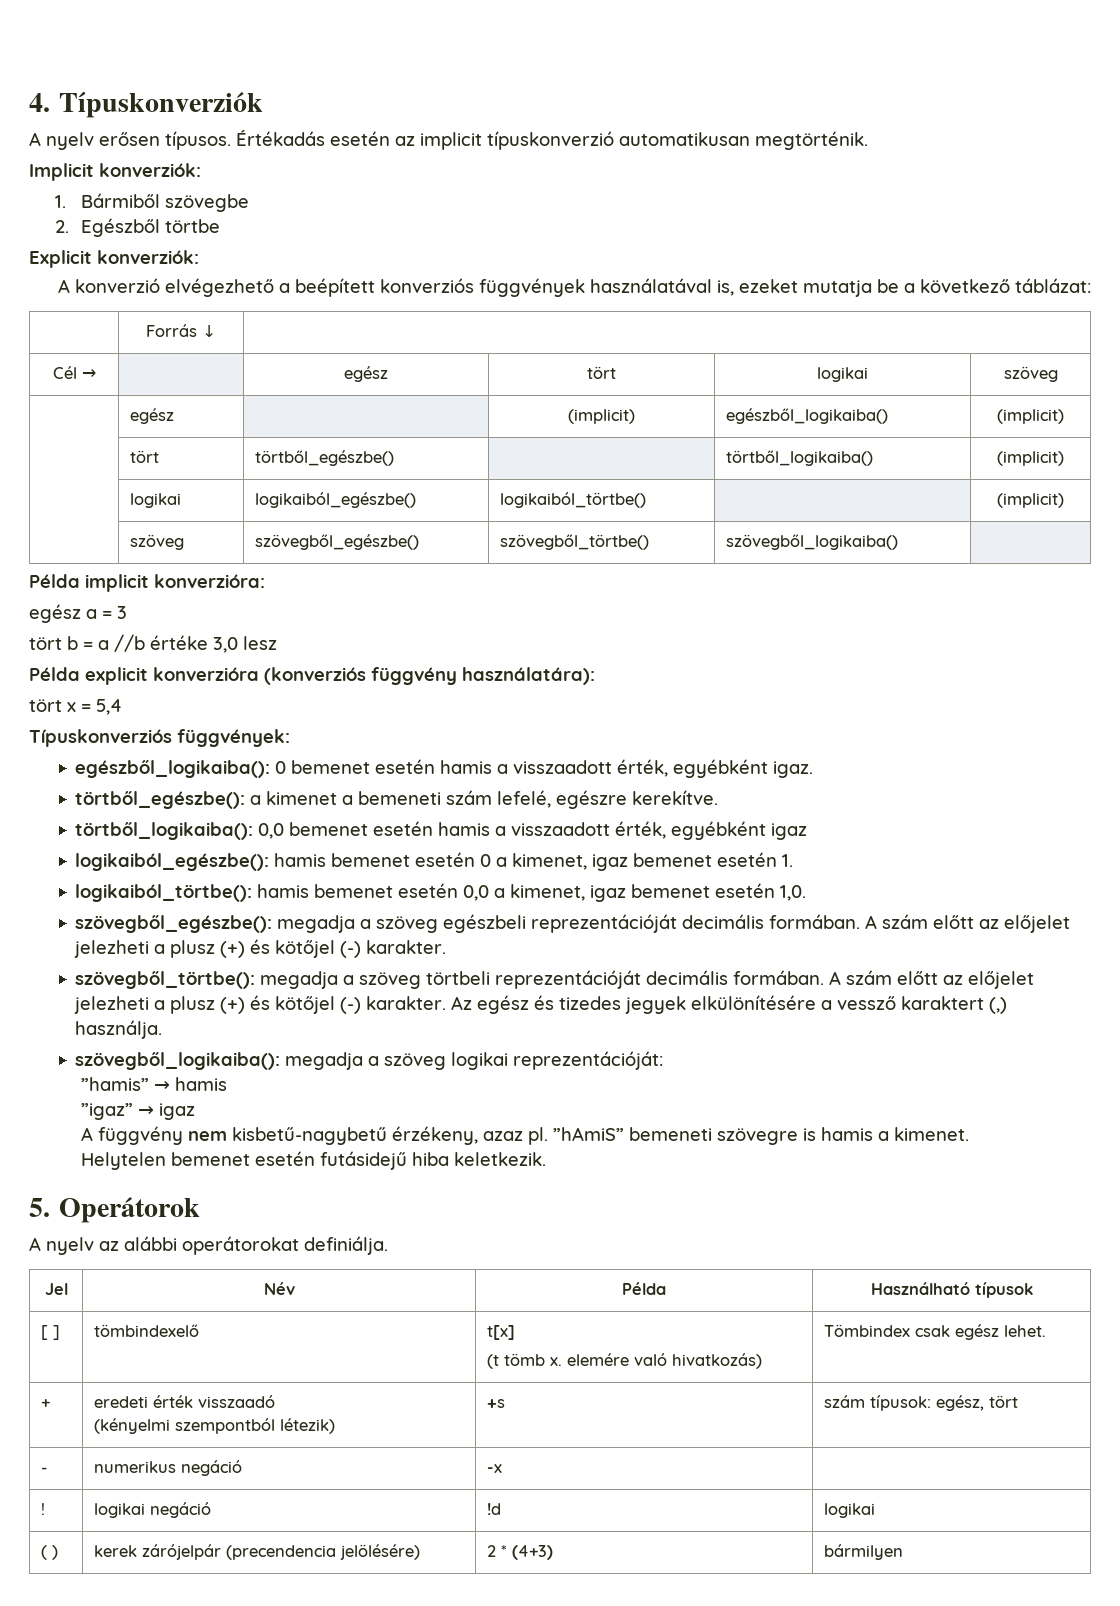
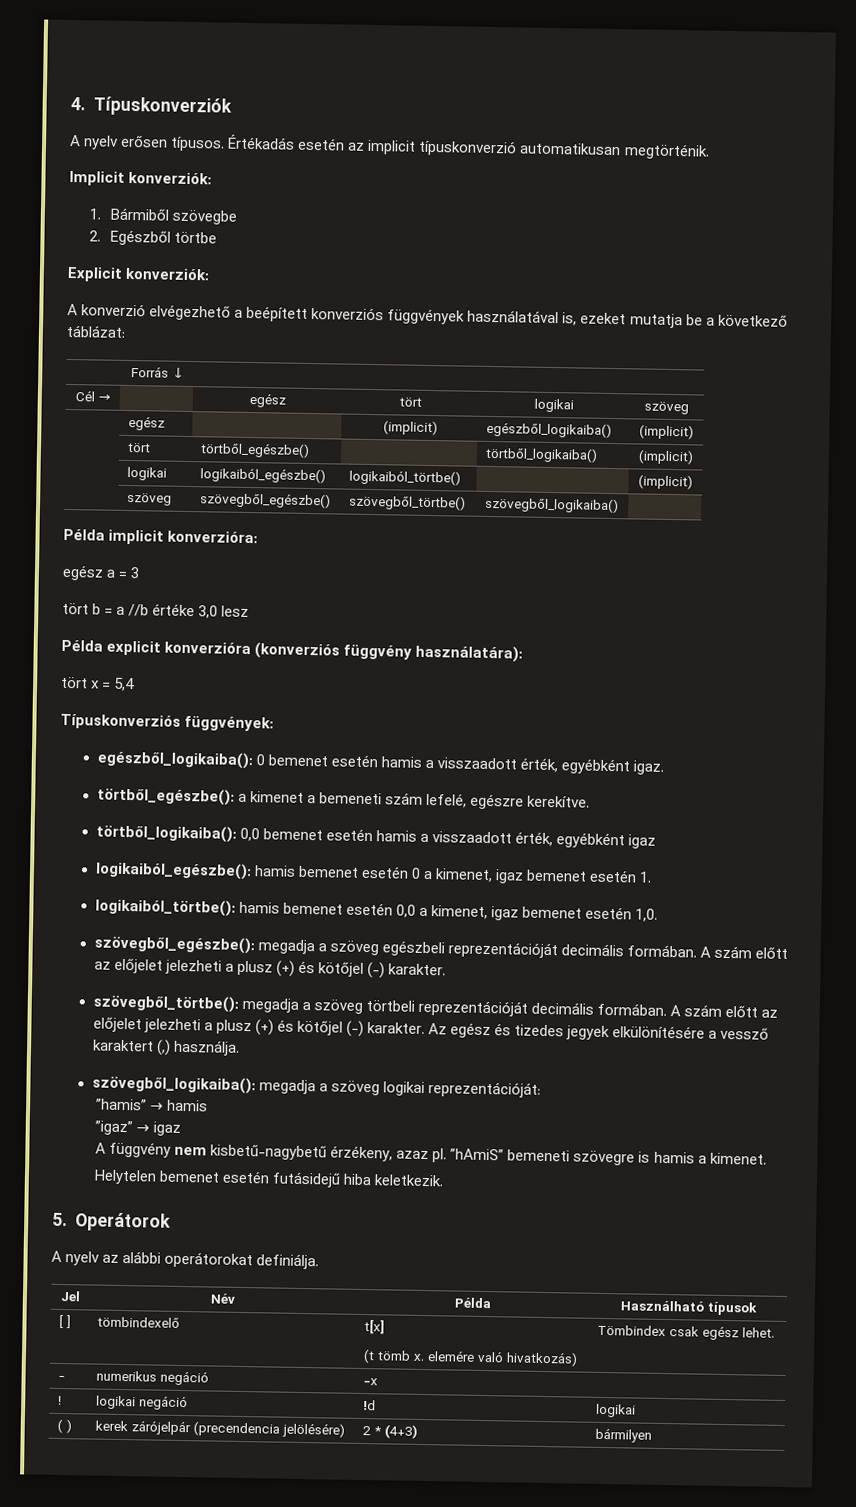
- + | eredeti érték visszaadó
- (kényelmi szempontból létezik) | +s | szám típusok: egész, tört

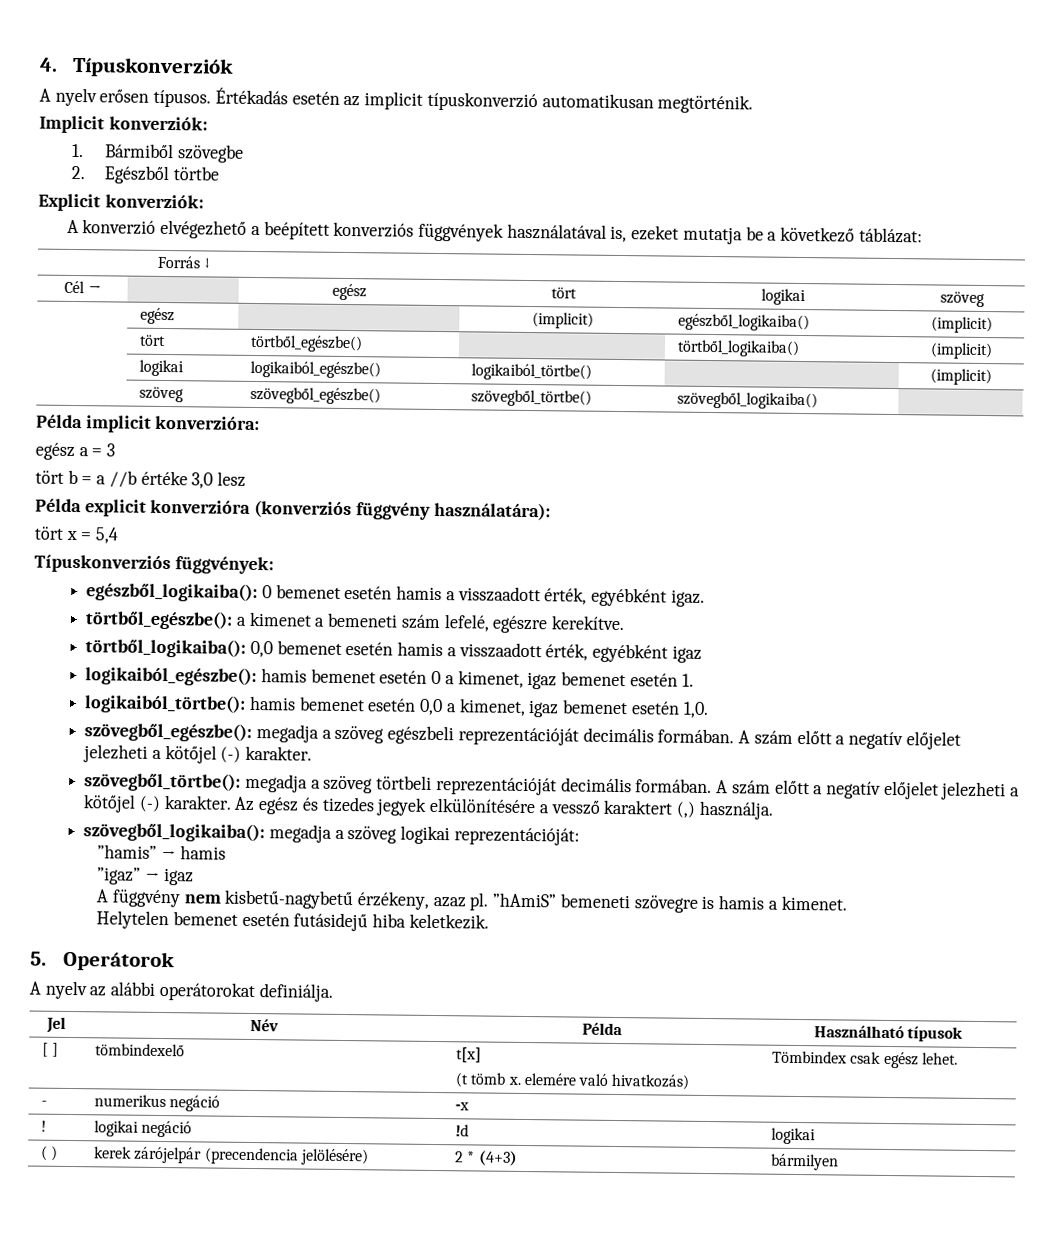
- szövegből_egészbe(): megadja a szöveg egészbeli reprezentációját decimális formában. A szám előtt az előjelet jelezheti a plusz (+) és kötőjel (-) karakter.
+ szövegből_egészbe(): megadja a szöveg egészbeli reprezentációját decimális formában. A szám előtt a negatív előjelet jelezheti a kötőjel (-) karakter.
- szövegből_törtbe(): megadja a szöveg törtbeli reprezentációját decimális formában. A szám előtt az előjelet jelezheti a plusz (+) és kötőjel (-) karakter.
+ szövegből_törtbe(): megadja a szöveg törtbeli reprezentációját decimális formában. A szám előtt a negatív előjelet jelezheti a kötőjel (-) karakter.

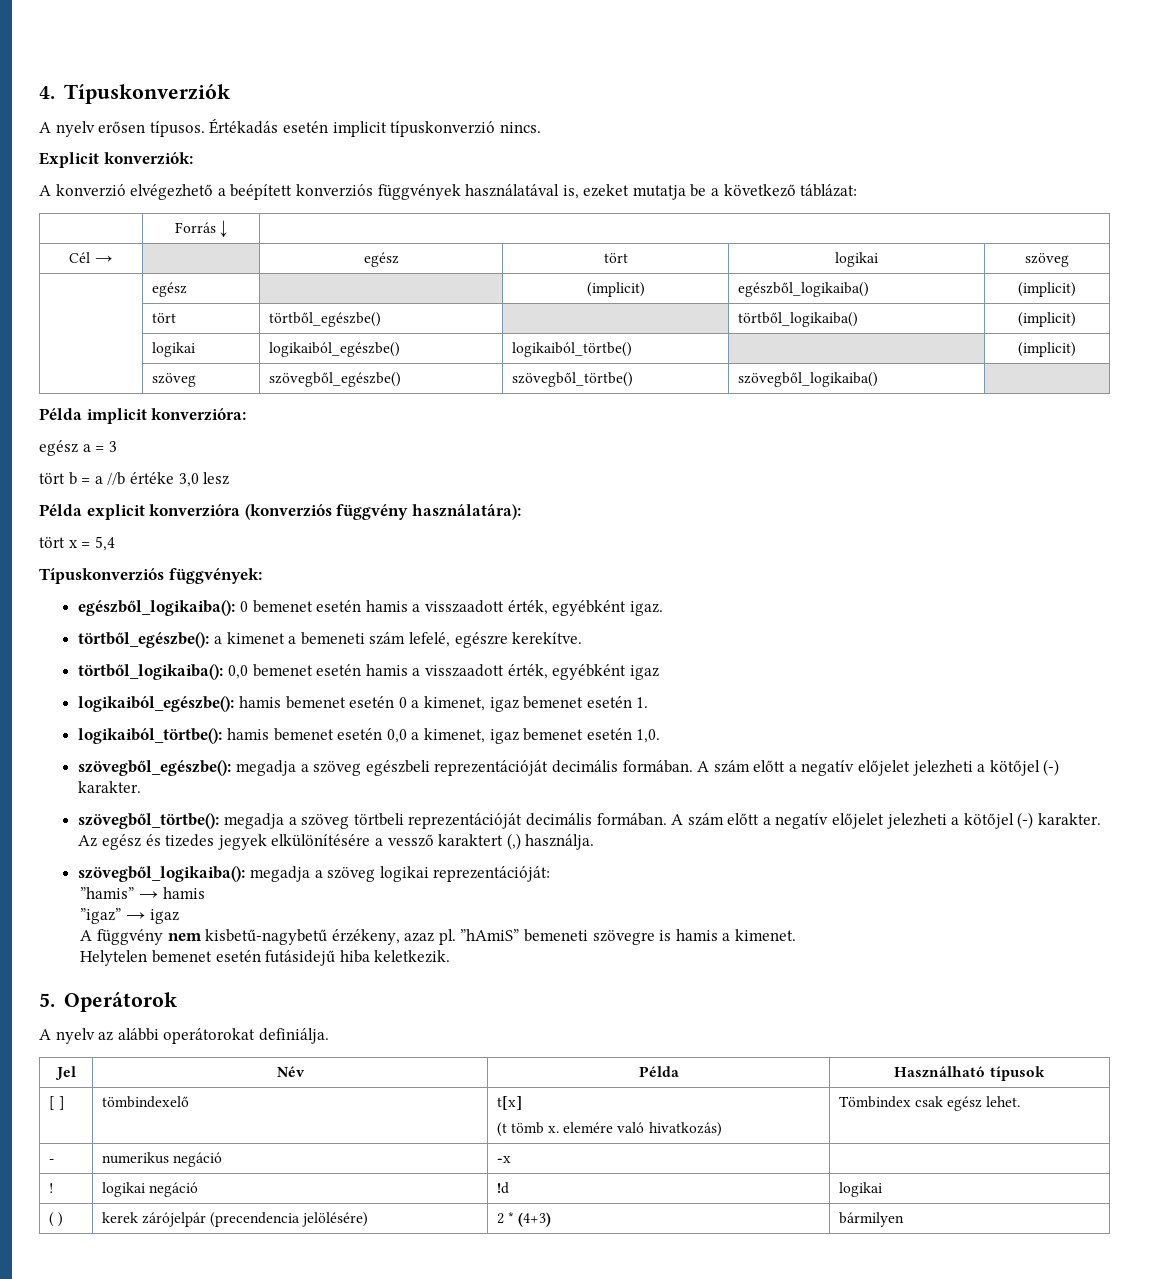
- Értékadás esetén az implicit típuskonverzió automatikusan megtörténik.
- Implicit konverziók:
- 1. Bármiből szövegbe
- 2. Egészből törtbe
+ Értékadás esetén implicit típuskonverzió nincs.

